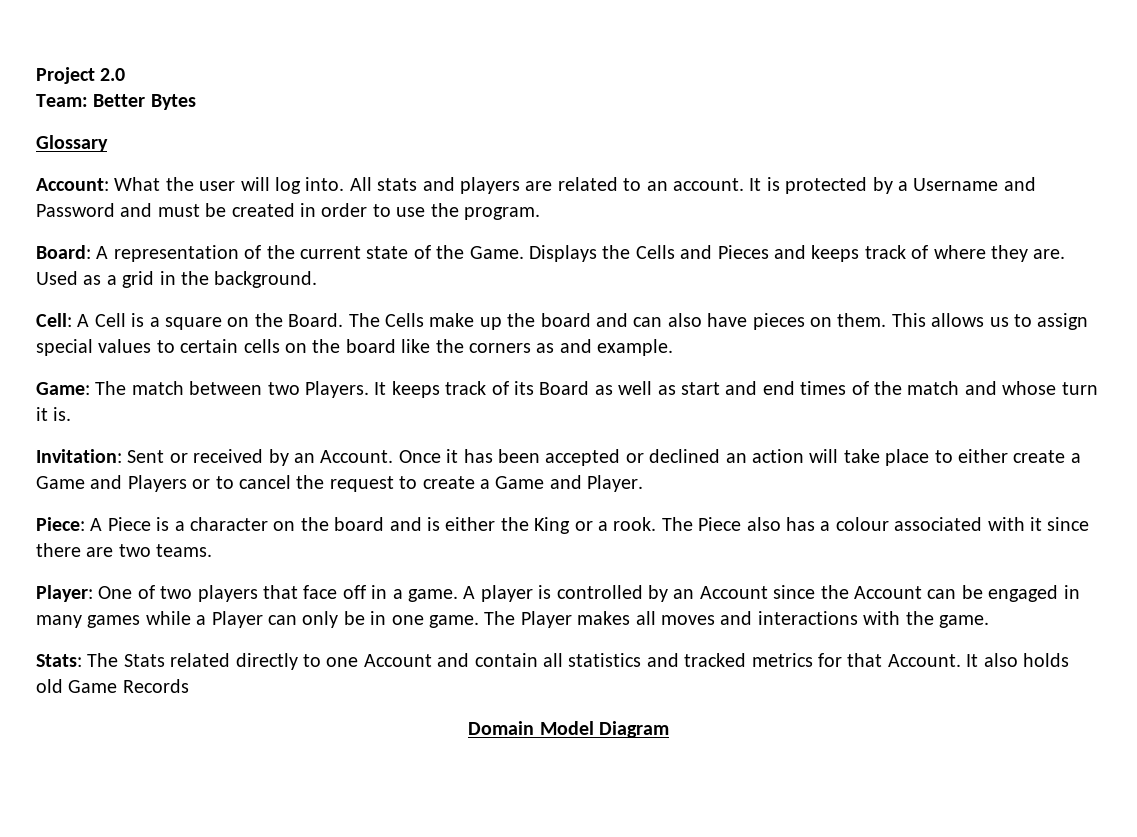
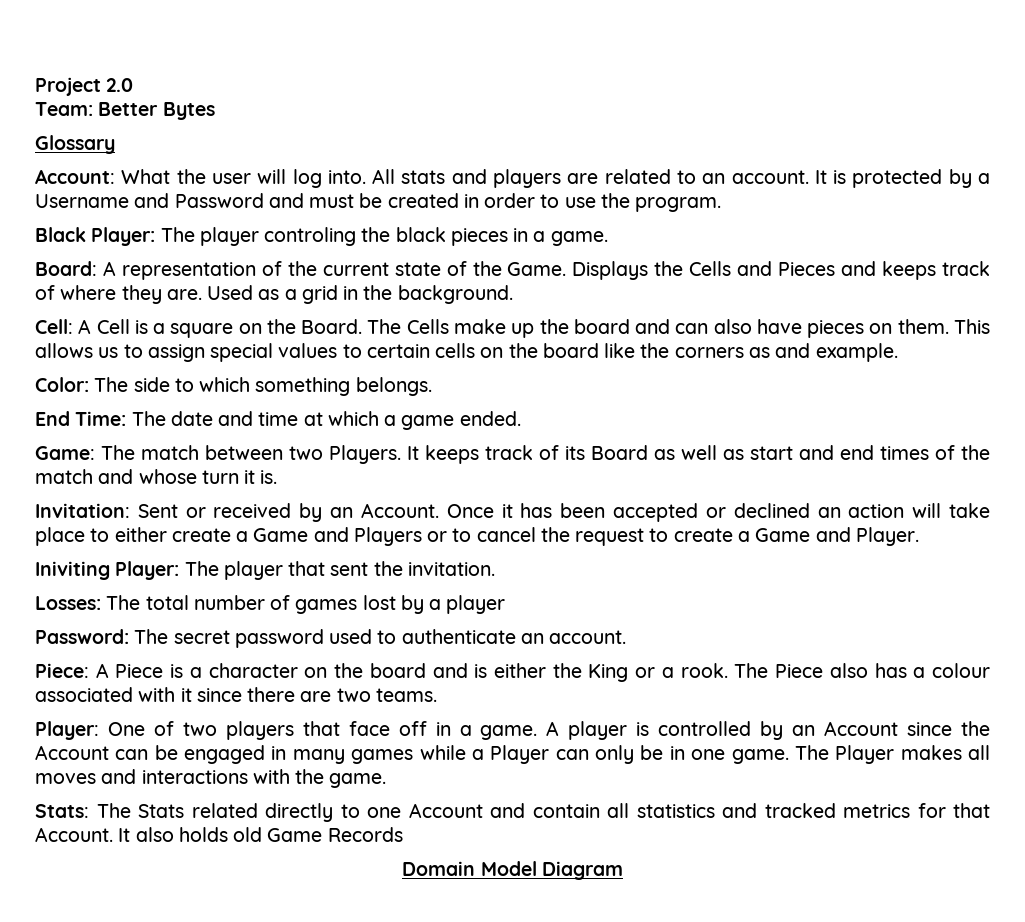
+ Black Player: The player controling the black pieces in a game.
+ Color: The side to which something belongs.
+ End Time: The date and time at which a game ended.
+ Iniviting Player: The player that sent the invitation.
+ Losses: The total number of games lost by a player
+ Password: The secret password used to authenticate an account.

